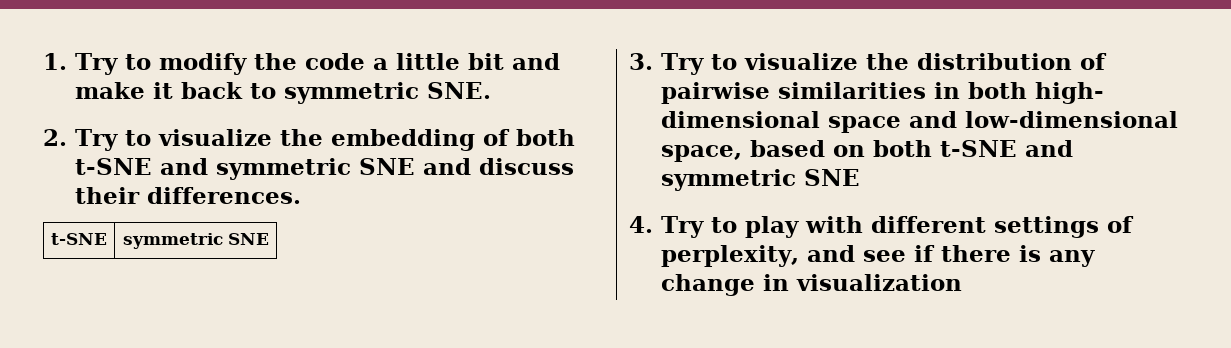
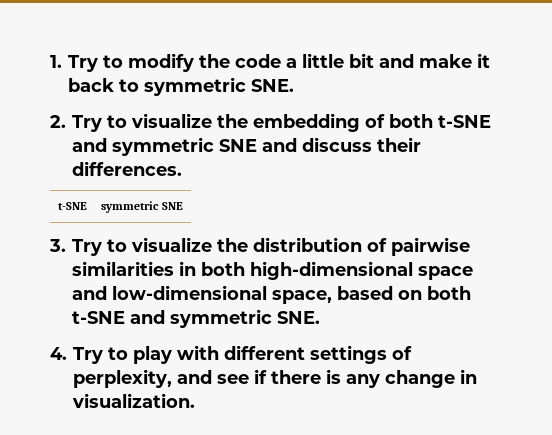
- 3. Try to visualize the distribution of pairwise similarities in both high- dimensional space and low-dimensional space, based on both t-SNE and symmetric SNE
+ 3. Try to visualize the distribution of pairwise similarities in both high-dimensional space and low-dimensional space, based on both t-SNE and symmetric SNE.
- 4. Try to play with different settings of perplexity, and see if there is any change in visualization
+ 4. Try to play with different settings of perplexity, and see if there is any change in visualization.

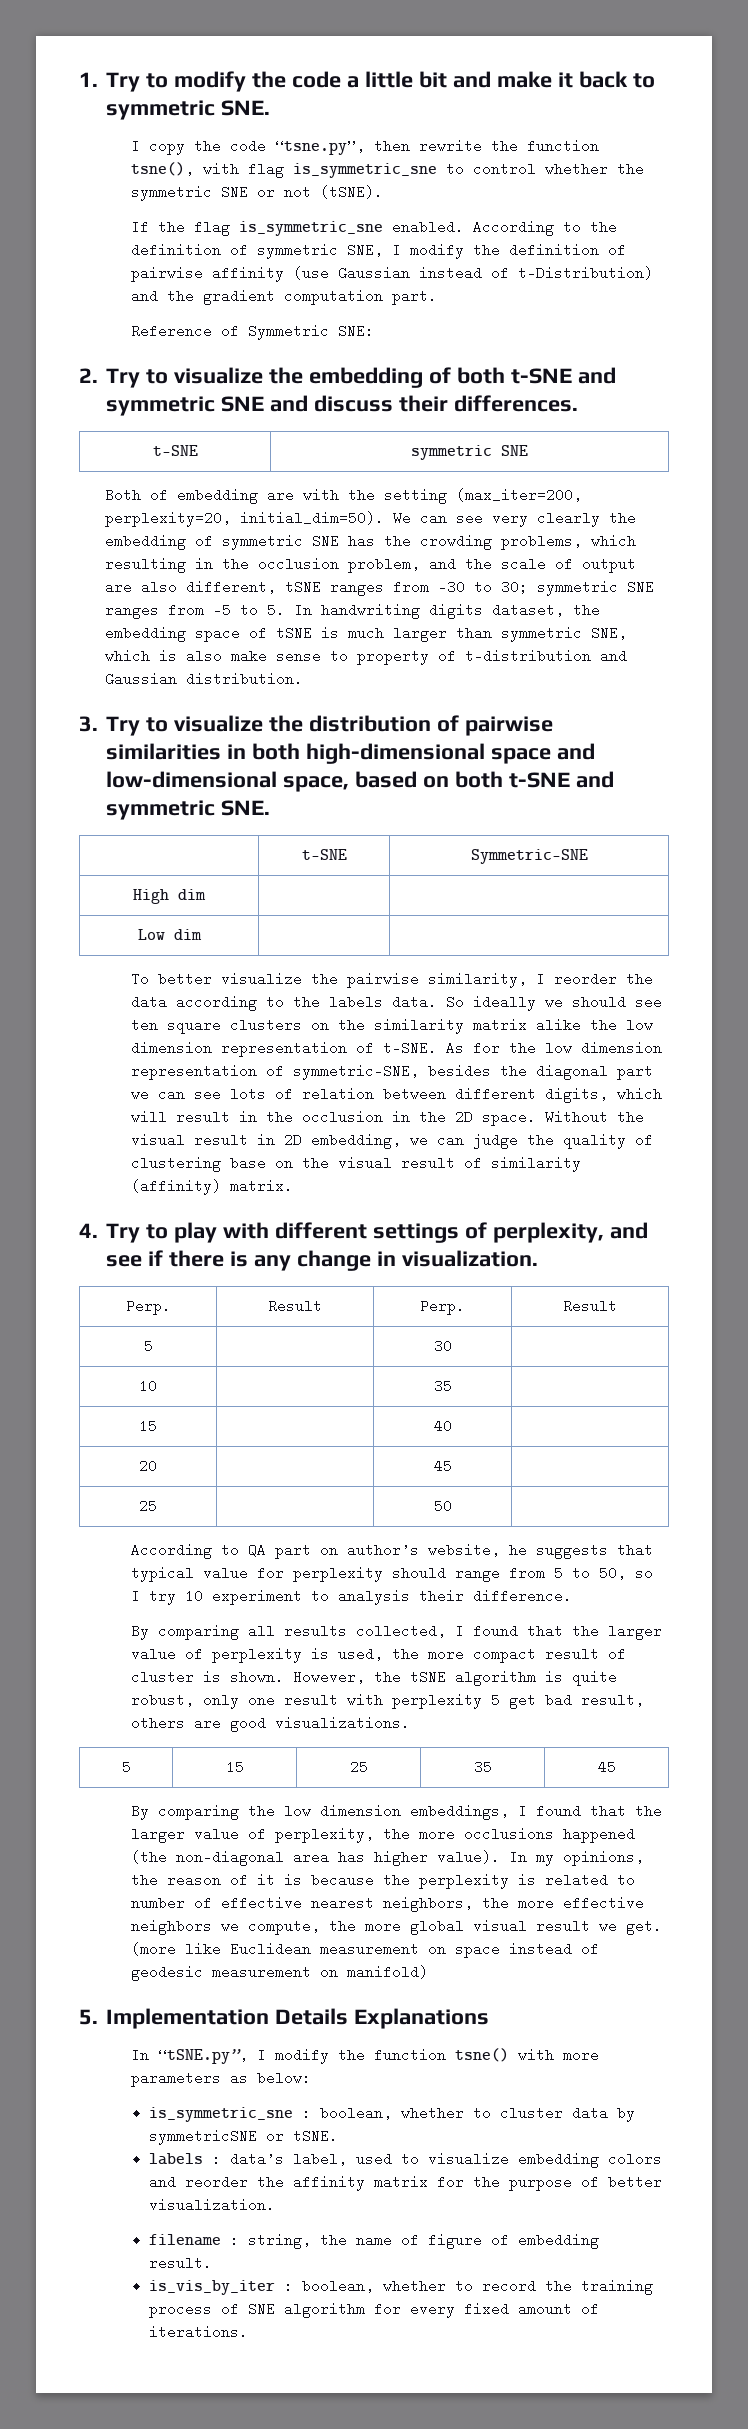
+ I copy the code “tsne.py”, then rewrite the function tsne(), with flag is_symmetric_sne to control whether the symmetric SNE or not (tSNE).
+ If the flag is_symmetric_sne enabled. According to the definition of symmetric SNE, I modify the definition of pairwise affinity (use Gaussian instead of t-Distribution) and the gradient computation part.
+ Reference of Symmetric SNE:
+ Both of embedding are with the setting (max_iter=200, perplexity=20, initial_dim=50). We can see very clearly the embedding of symmetric SNE has the crowding problems, which resulting in the occlusion problem, and the scale of output are also different, tSNE ranges from -30 to 30; symmetric SNE ranges from -5 to 5. In handwriting digits dataset, the embedding space of tSNE is much larger than symmetric SNE, which is also make sense to property of t-distribution and Gaussian distribution.
+ | t-SNE | Symmetric-SNE
+ High dim | |
+ Low dim | |
+ To better visualize the pairwise similarity, I reorder the data according to the labels data. So ideally we should see ten square clusters on the similarity matrix alike the low dimension representation of t-SNE. As for the low dimension representation of symmetric-SNE, besides the diagonal part we can see lots of relation between different digits, which will result in the occlusion in the 2D space. Without the visual result in 2D embedding, we can judge the quality of clustering base on the visual result of similarity (affinity) matrix.
+ Perp. | Result | Perp. | Result
+ 5 | | 30 |
+ 10 | | 35 |
+ 15 | | 40 |
+ 20 | | 45 |
+ 25 | | 50 |
+ According to QA part on author’s website, he suggests that typical value for perplexity should range from 5 to 50, so I try 10 experiment to analysis their difference.
+ By comparing all results collected, I found that the larger value of perplexity is used, the more compact result of cluster is shown. However, the tSNE algorithm is quite robust, only one result with perplexity 5 get bad result, others are good visualizations.
+ 5 | 15 | 25 | 35 | 45
+ By comparing the low dimension embeddings, I found that the larger value of perplexity, the more occlusions happened (the non-diagonal area has higher value). In my opinions, the reason of it is because the perplexity is related to number of effective nearest neighbors, the more effective neighbors we compute, the more global visual result we get. (more like Euclidean measurement on space instead of geodesic measurement on manifold)
+ 5. Implementation Details Explanations
+ In “tSNE.py”, I modify the function tsne() with more parameters as below:
+ is_symmetric_sne : boolean, whether to cluster data by symmetricSNE or tSNE.
+ labels : data’s label, used to visualize embedding colors and reorder the affinity matrix for the purpose of better visualization.
+ filename : string, the name of figure of embedding result.
+ is_vis_by_iter : boolean, whether to record the training process of SNE algorithm for every fixed amount of iterations.

